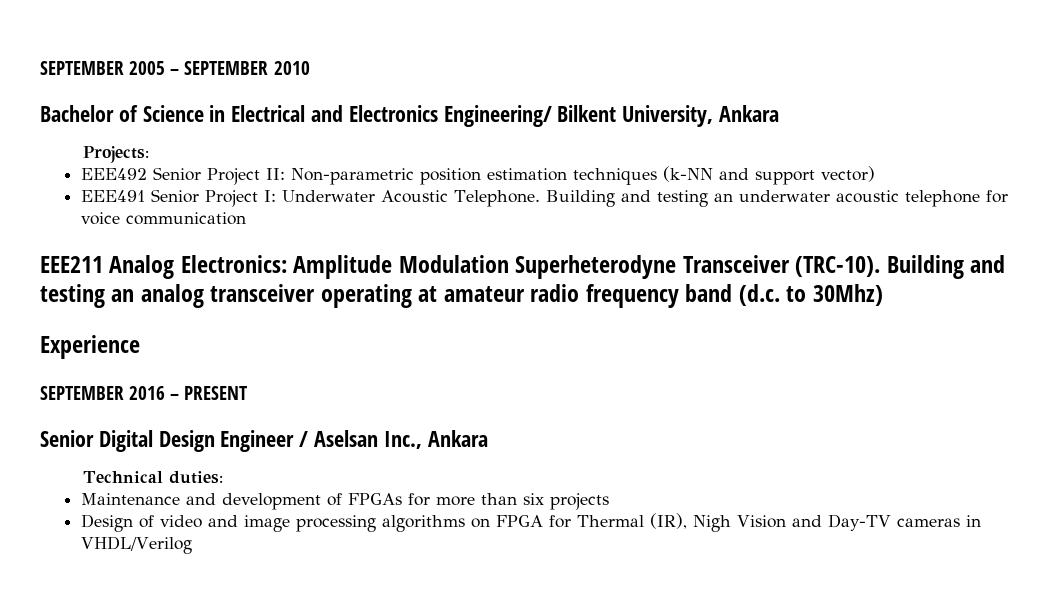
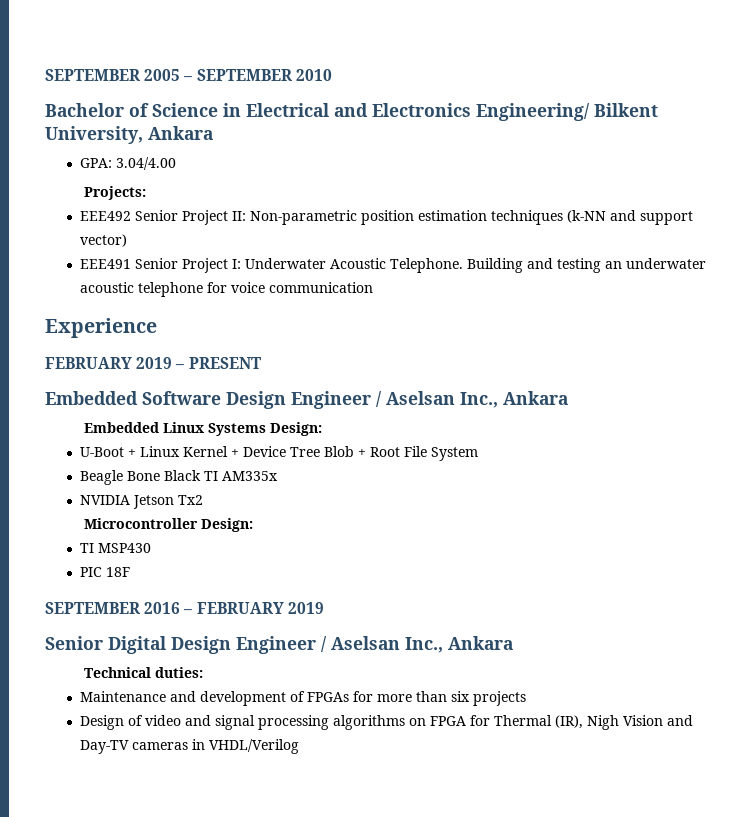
+ GPA: 3.04/4.00
- EEE211 Analog Electronics: Amplitude Modulation Superheterodyne Transceiver (TRC-10). Building and testing an analog transceiver operating at amateur radio frequency band (d.c. to 30Mhz)
  Experience
+ FEBRUARY 2019 – PRESENT
+ Embedded Software Design Engineer / Aselsan Inc., Ankara
+ Embedded Linux Systems Design:
+ U-Boot + Linux Kernel + Device Tree Blob + Root File System
+ Beagle Bone Black TI AM335x
+ NVIDIA Jetson Tx2
+ Microcontroller Design:
+ TI MSP430
+ PIC 18F
- SEPTEMBER 2016 – PRESENT
+ SEPTEMBER 2016 – FEBRUARY 2019
- Design of video and image processing algorithms on FPGA for Thermal (IR), Nigh Vision and Day-TV cameras in VHDL/Verilog
+ Design of video and signal processing algorithms on FPGA for Thermal (IR), Nigh Vision and Day-TV cameras in VHDL/Verilog

